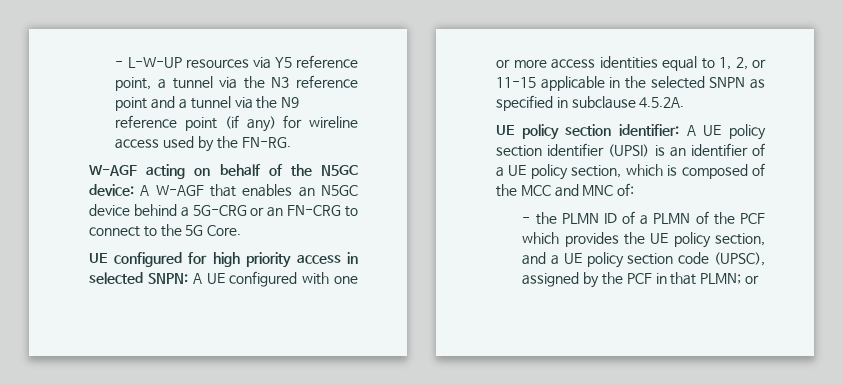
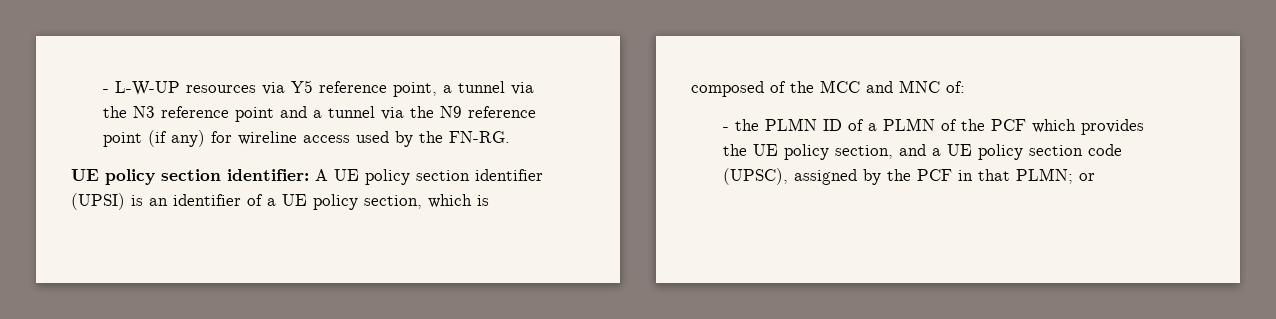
- W-AGF acting on behalf of the N5GC device: A W-AGF that enables an N5GC device behind a 5G-CRG or an FN-CRG to connect to the 5G Core.
- UE configured for high priority access in selected SNPN: A UE configured with one or more access identities equal to 1, 2, or 11-15 applicable in the selected SNPN as specified in subclause 4.5.2A.

